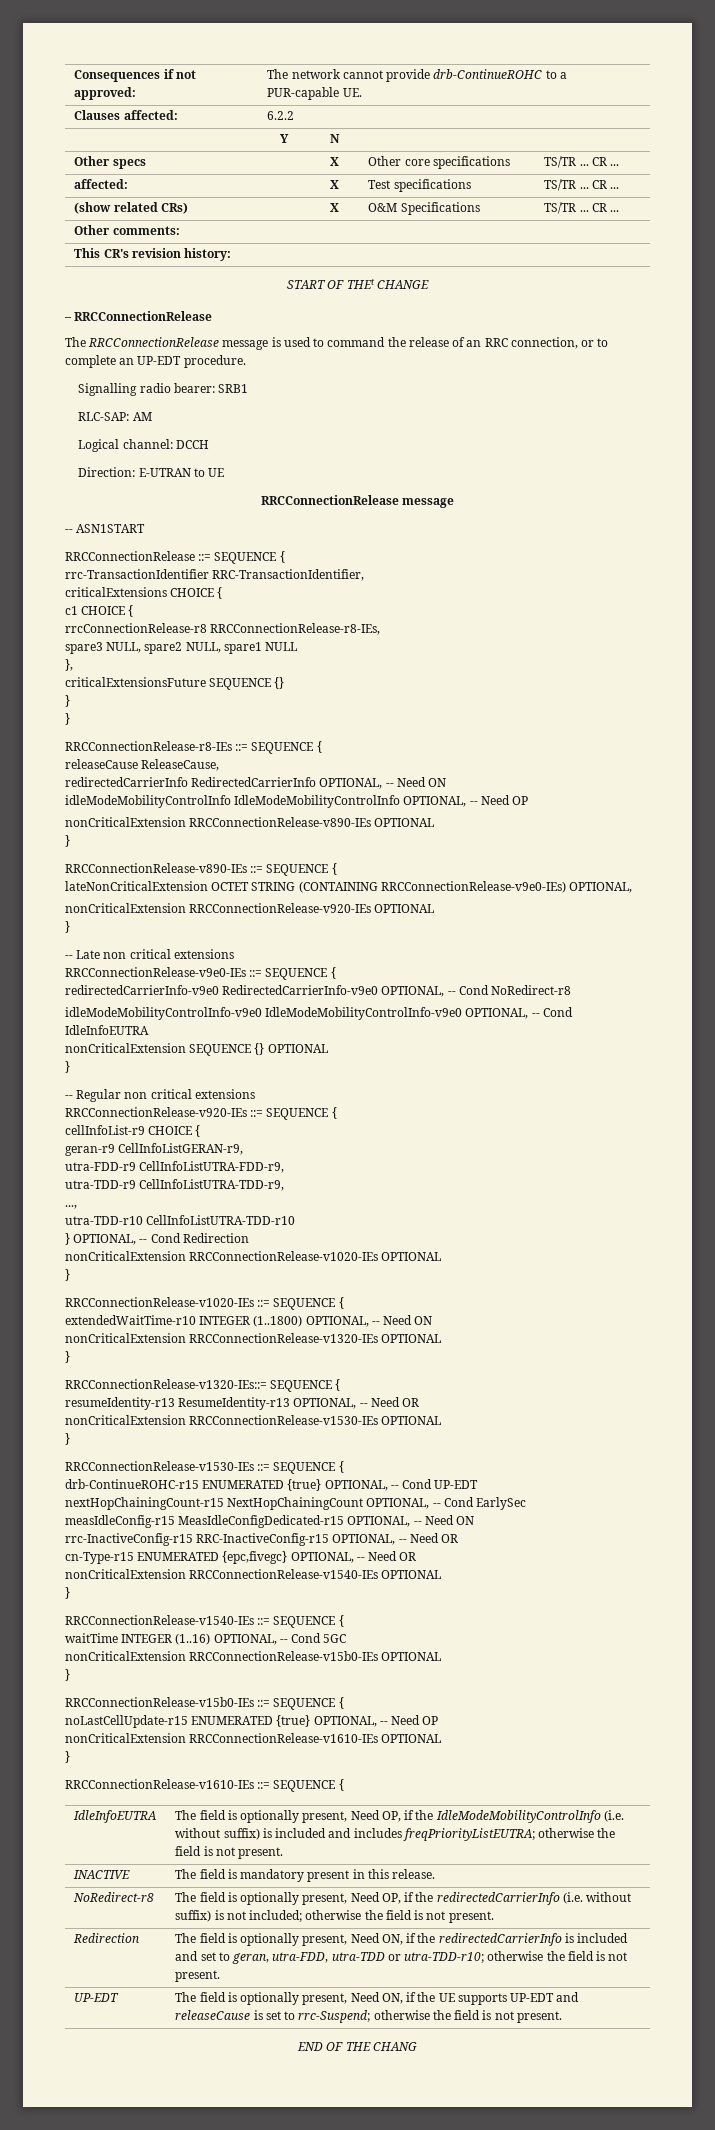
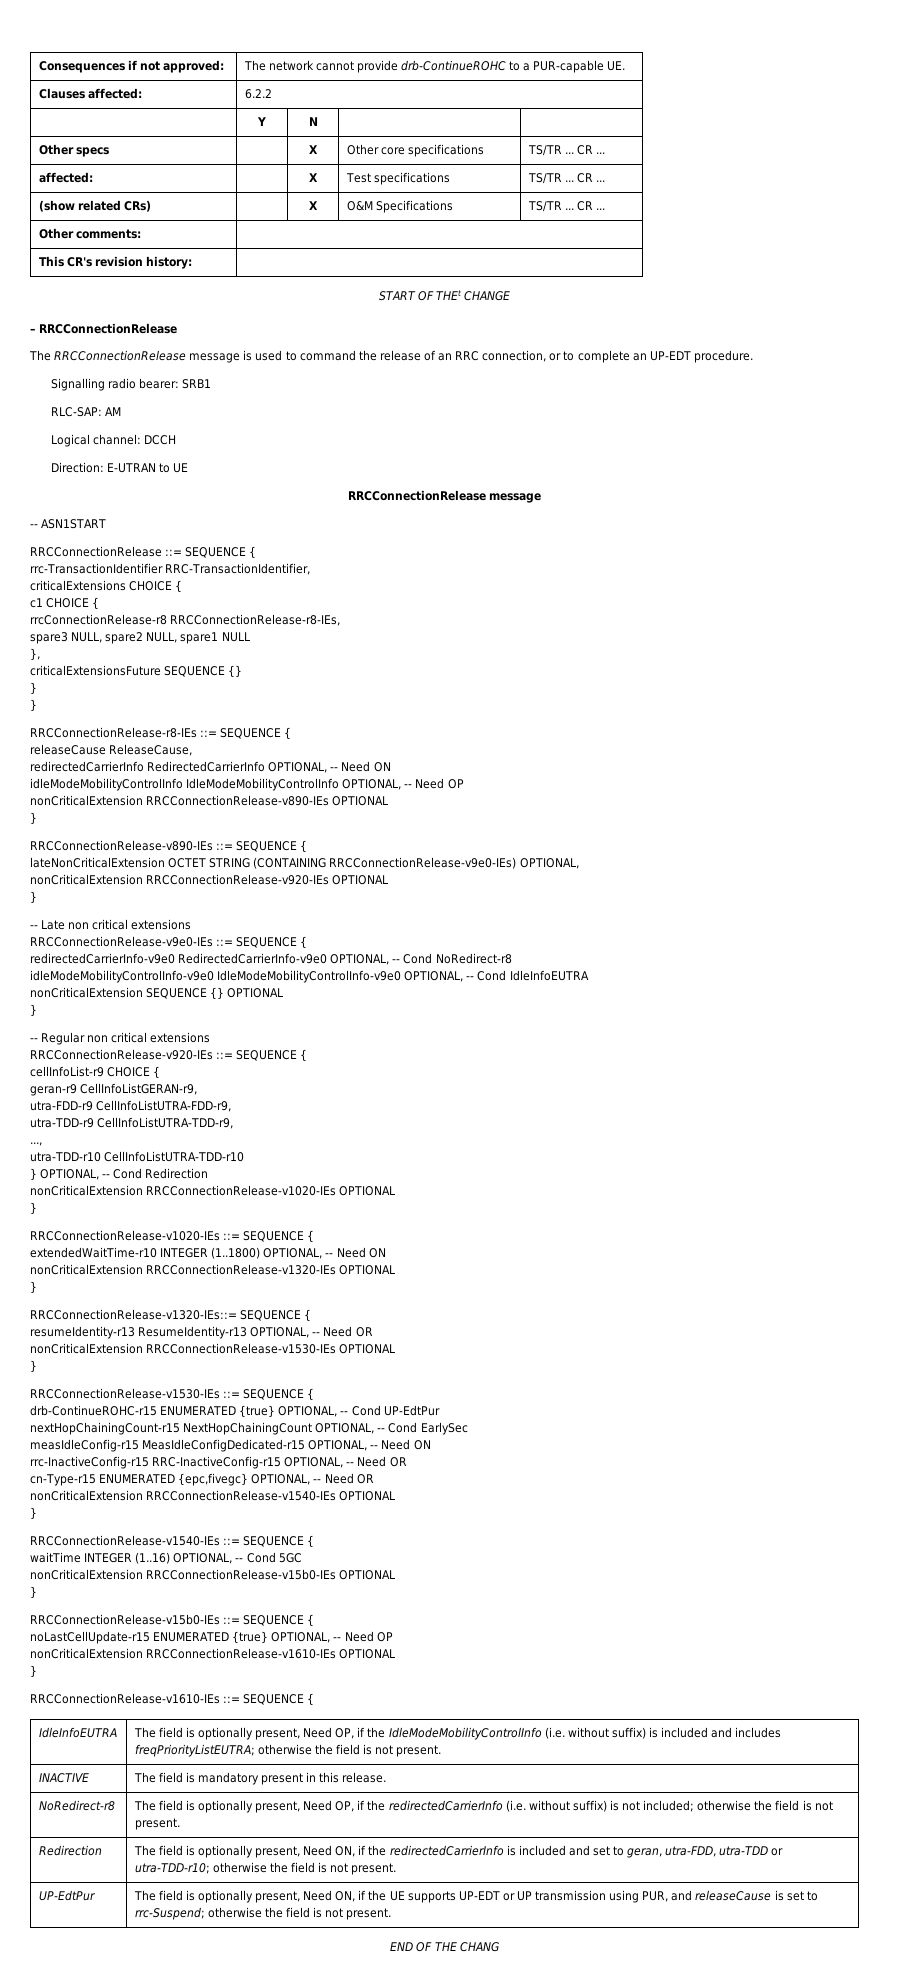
- drb-ContinueROHC-r15 ENUMERATED {true} OPTIONAL, -- Cond UP-EDT
+ drb-ContinueROHC-r15 ENUMERATED {true} OPTIONAL, -- Cond UP-EdtPur
- UP-EDT | The field is optionally present, Need ON, if the UE supports UP-EDT and releaseCause is set to rrc-Suspend; otherwise the field is not present.
+ UP-EdtPur | The field is optionally present, Need ON, if the UE supports UP-EDT or UP transmission using PUR, and releaseCause is set to rrc-Suspend; otherwise the field is not present.

